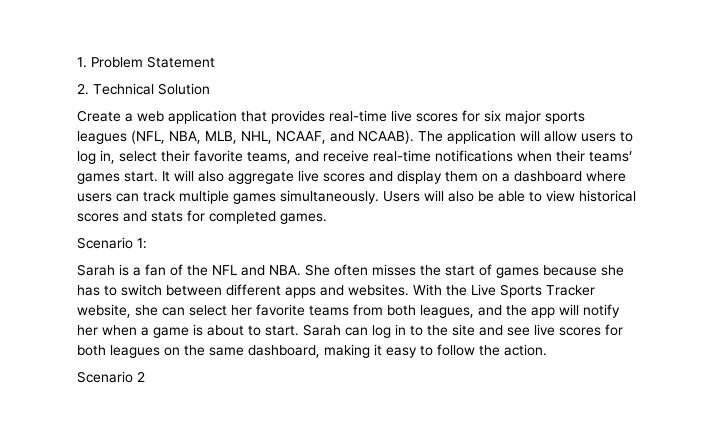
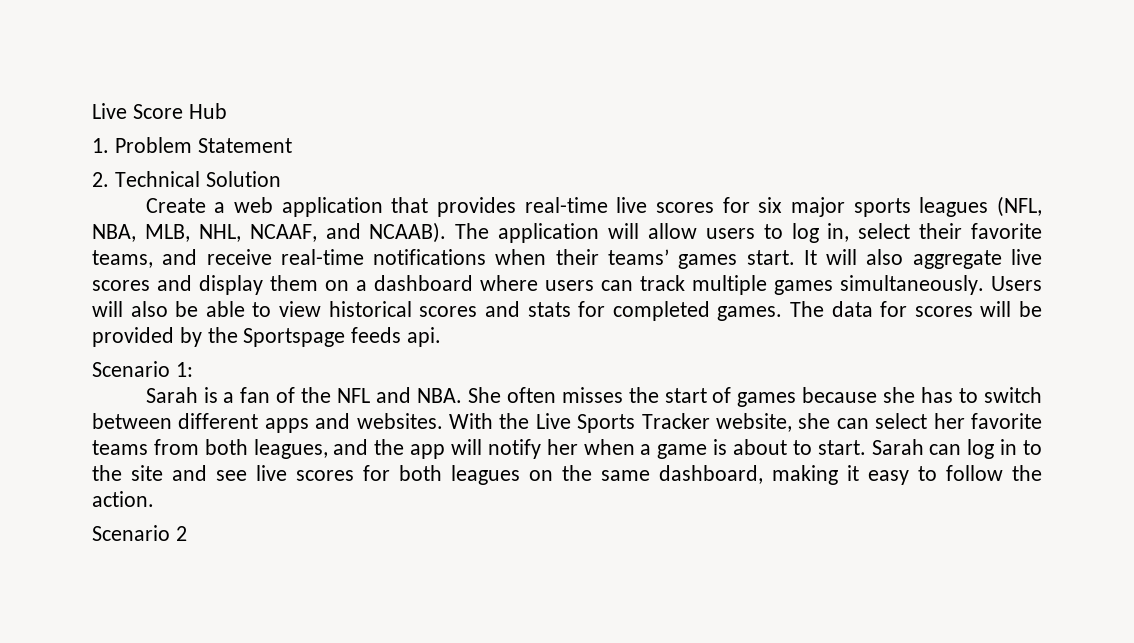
+ Live Score Hub
+ The data for scores will be provided by the Sportspage feeds api.

